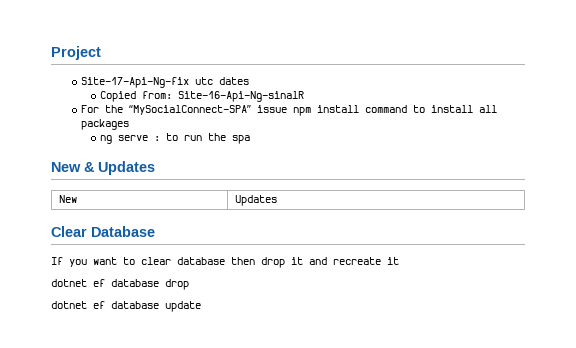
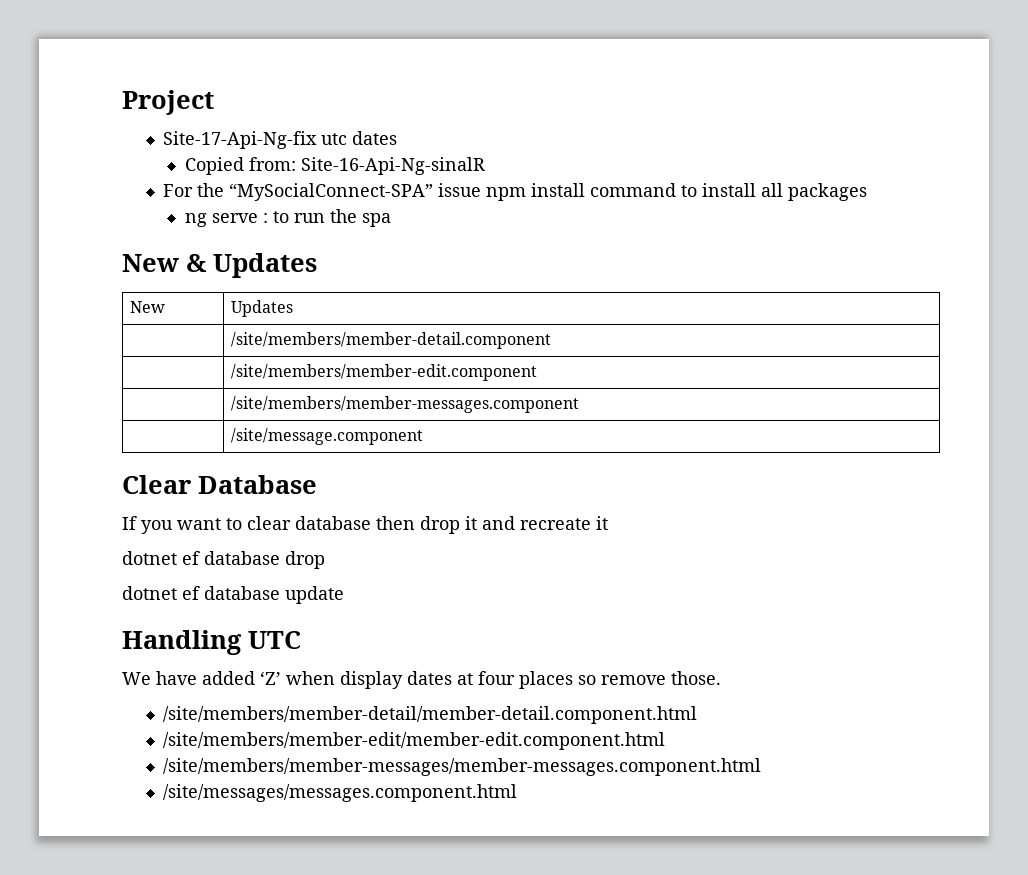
+ | /site/members/member-detail.component
+ | /site/members/member-edit.component
+ | /site/members/member-messages.component
+ | /site/message.component
+ Handling UTC
+ We have added ‘Z’ when display dates at four places so remove those.
+ /site/members/member-detail/member-detail.component.html
+ /site/members/member-edit/member-edit.component.html
+ /site/members/member-messages/member-messages.component.html
+ /site/messages/messages.component.html

